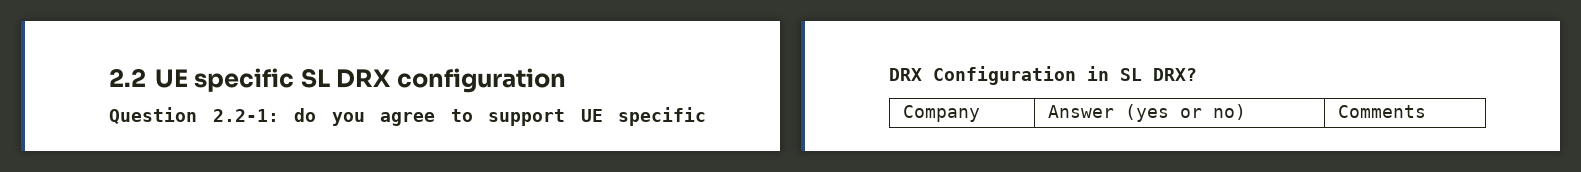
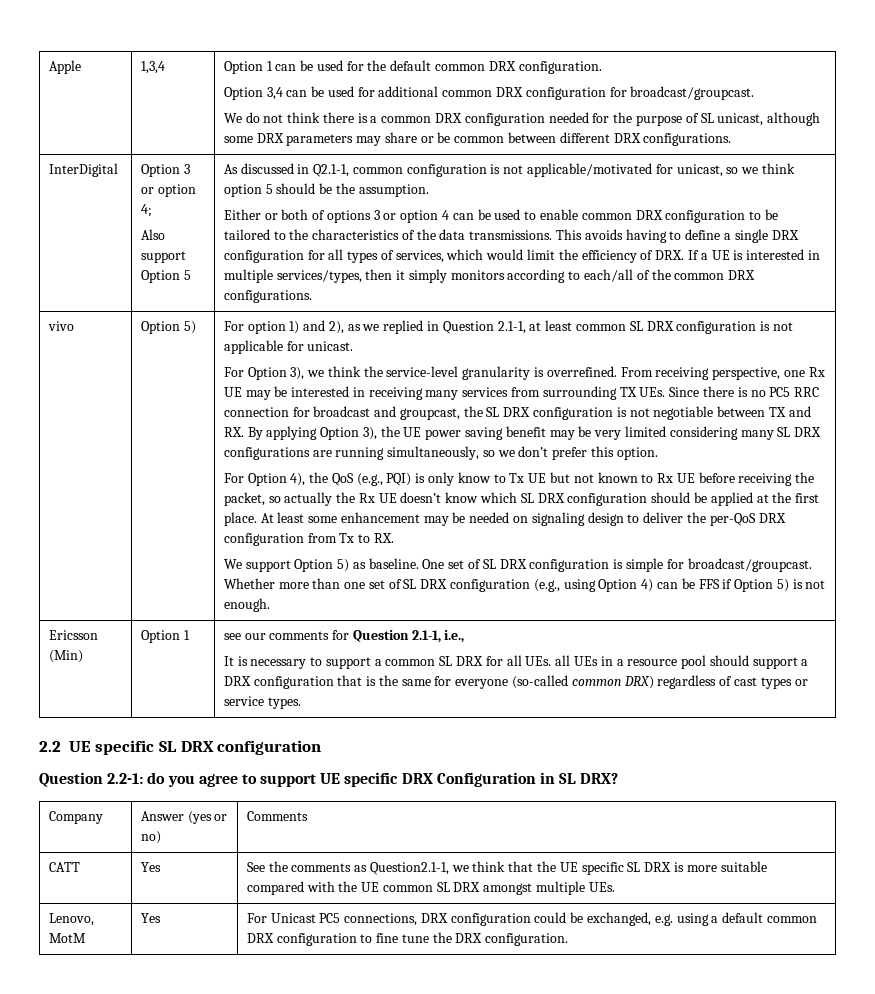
+ Apple | 1,3,4 | Option 1 can be used for the default common DRX configuration.
+ Option 3,4 can be used for additional common DRX configuration for broadcast/groupcast.
+ We do not think there is a common DRX configuration needed for the purpose of SL unicast, although some DRX parameters may share or be common between different DRX configurations.
+ InterDigital | Option 3 or option 4;
+ Also support Option 5 | As discussed in Q2.1-1, common configuration is not applicable/motivated for unicast, so we think option 5 should be the assumption.
+ Either or both of options 3 or option 4 can be used to enable common DRX configuration to be tailored to the characteristics of the data transmissions. This avoids having to define a single DRX configuration for all types of services, which would limit the efficiency of DRX. If a UE is interested in multiple services/types, then it simply monitors according to each/all of the common DRX configurations.
+ vivo | Option 5) | For option 1) and 2), as we replied in Question 2.1-1, at least common SL DRX configuration is not applicable for unicast.
+ For Option 3), we think the service-level granularity is overrefined. From receiving perspective, one Rx UE may be interested in receiving many services from surrounding TX UEs. Since there is no PC5 RRC connection for broadcast and groupcast, the SL DRX configuration is not negotiable between TX and RX. By applying Option 3), the UE power saving benefit may be very limited considering many SL DRX configurations are running simultaneously, so we don’t prefer this option.
+ For Option 4), the QoS (e.g., PQI) is only know to Tx UE but not known to Rx UE before receiving the packet, so actually the Rx UE doesn’t know which SL DRX configuration should be applied at the first place. At least some enhancement may be needed on signaling design to deliver the per-QoS DRX configuration from Tx to RX.
+ We support Option 5) as baseline. One set of SL DRX configuration is simple for broadcast/groupcast. Whether more than one set of SL DRX configuration (e.g., using Option 4) can be FFS if Option 5) is not enough.
+ Ericsson (Min) | Option 1 | see our comments for Question 2.1-1, i.e.,
+ It is necessary to support a common SL DRX for all UEs. all UEs in a resource pool should support a DRX configuration that is the same for everyone (so-called common DRX) regardless of cast types or service types.
+ CATT | Yes | See the comments as Question2.1-1, we think that the UE specific SL DRX is more suitable compared with the UE common SL DRX amongst multiple UEs.
+ Lenovo, MotM | Yes | For Unicast PC5 connections, DRX configuration could be exchanged, e.g. using a default common DRX configuration to fine tune the DRX configuration.

